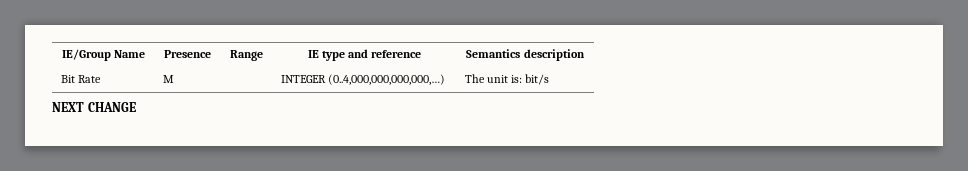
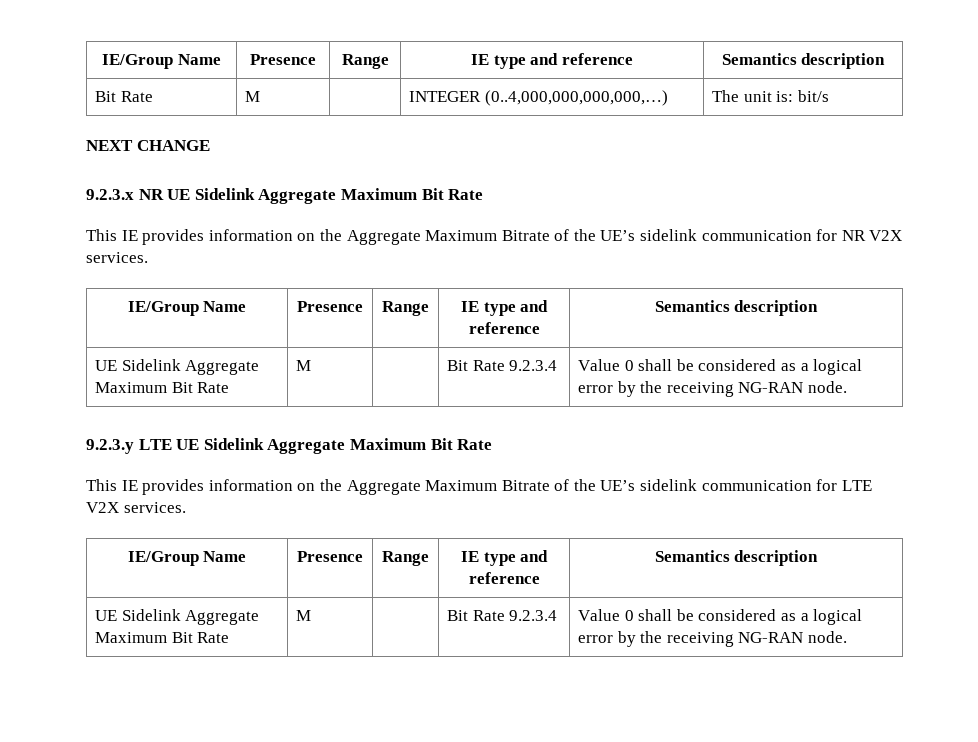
+ 9.2.3.x NR UE Sidelink Aggregate Maximum Bit Rate
+ This IE provides information on the Aggregate Maximum Bitrate of the UE’s sidelink communication for NR V2X services.
+ IE/Group Name | Presence | Range | IE type and reference | Semantics description
+ UE Sidelink Aggregate Maximum Bit Rate | M | | Bit Rate 9.2.3.4 | Value 0 shall be considered as a logical error by the receiving NG-RAN node.
+ 9.2.3.y LTE UE Sidelink Aggregate Maximum Bit Rate
+ This IE provides information on the Aggregate Maximum Bitrate of the UE’s sidelink communication for LTE V2X services.
+ IE/Group Name | Presence | Range | IE type and reference | Semantics description
+ UE Sidelink Aggregate Maximum Bit Rate | M | | Bit Rate 9.2.3.4 | Value 0 shall be considered as a logical error by the receiving NG-RAN node.

